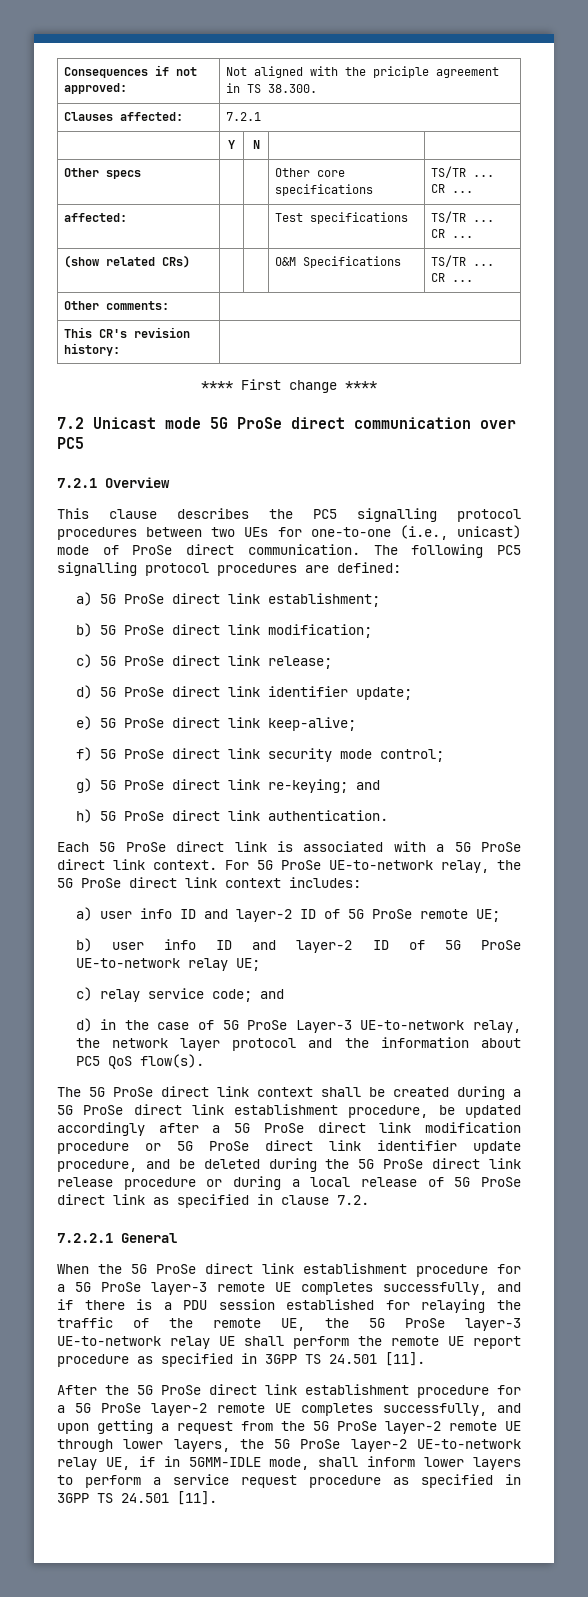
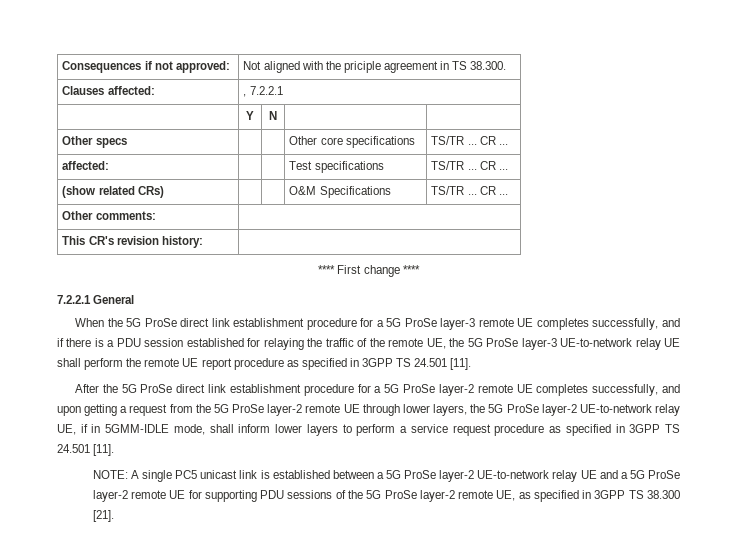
- Clauses affected: | 7.2.1
+ Clauses affected: | , 7.2.2.1
- 7.2 Unicast mode 5G ProSe direct communication over PC5
- 7.2.1 Overview
- This clause describes the PC5 signalling protocol procedures between two UEs for one-to-one (i.e., unicast) mode of ProSe direct communication. The following PC5 signalling protocol procedures are defined:
- a) 5G ProSe direct link establishment;
- b) 5G ProSe direct link modification;
- c) 5G ProSe direct link release;
- d) 5G ProSe direct link identifier update;
- e) 5G ProSe direct link keep-alive;
- f) 5G ProSe direct link security mode control;
- g) 5G ProSe direct link re-keying; and
- h) 5G ProSe direct link authentication.
- Each 5G ProSe direct link is associated with a 5G ProSe direct link context. For 5G ProSe UE-to-network relay, the 5G ProSe direct link context includes:
- a) user info ID and layer-2 ID of 5G ProSe remote UE;
- b) user info ID and layer-2 ID of 5G ProSe UE-to-network relay UE;
- c) relay service code; and
- d) in the case of 5G ProSe Layer-3 UE-to-network relay, the network layer protocol and the information about PC5 QoS flow(s).
- The 5G ProSe direct link context shall be created during a 5G ProSe direct link establishment procedure, be updated accordingly after a 5G ProSe direct link modification procedure or 5G ProSe direct link identifier update procedure, and be deleted during the 5G ProSe direct link release procedure or during a local release of 5G ProSe direct link as specified in clause 7.2.
+ NOTE: A single PC5 unicast link is established between a 5G ProSe layer-2 UE-to-network relay UE and a 5G ProSe layer-2 remote UE for supporting PDU sessions of the 5G ProSe layer-2 remote UE, as specified in 3GPP TS 38.300 [21].

